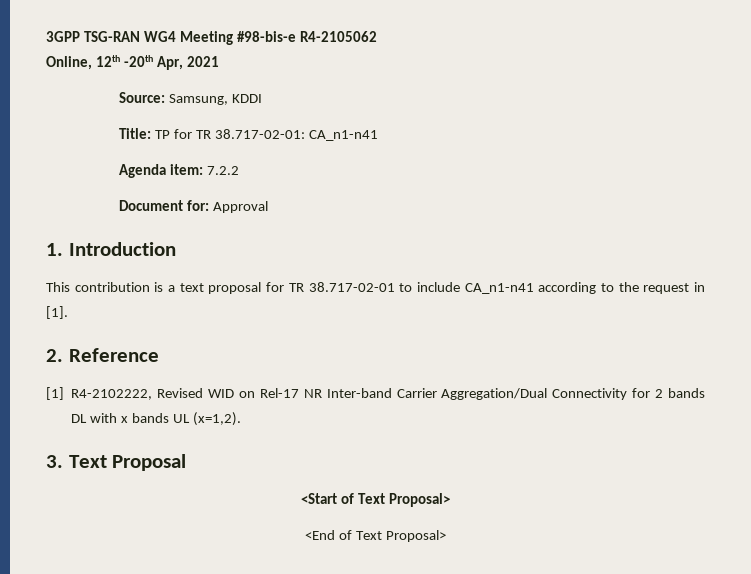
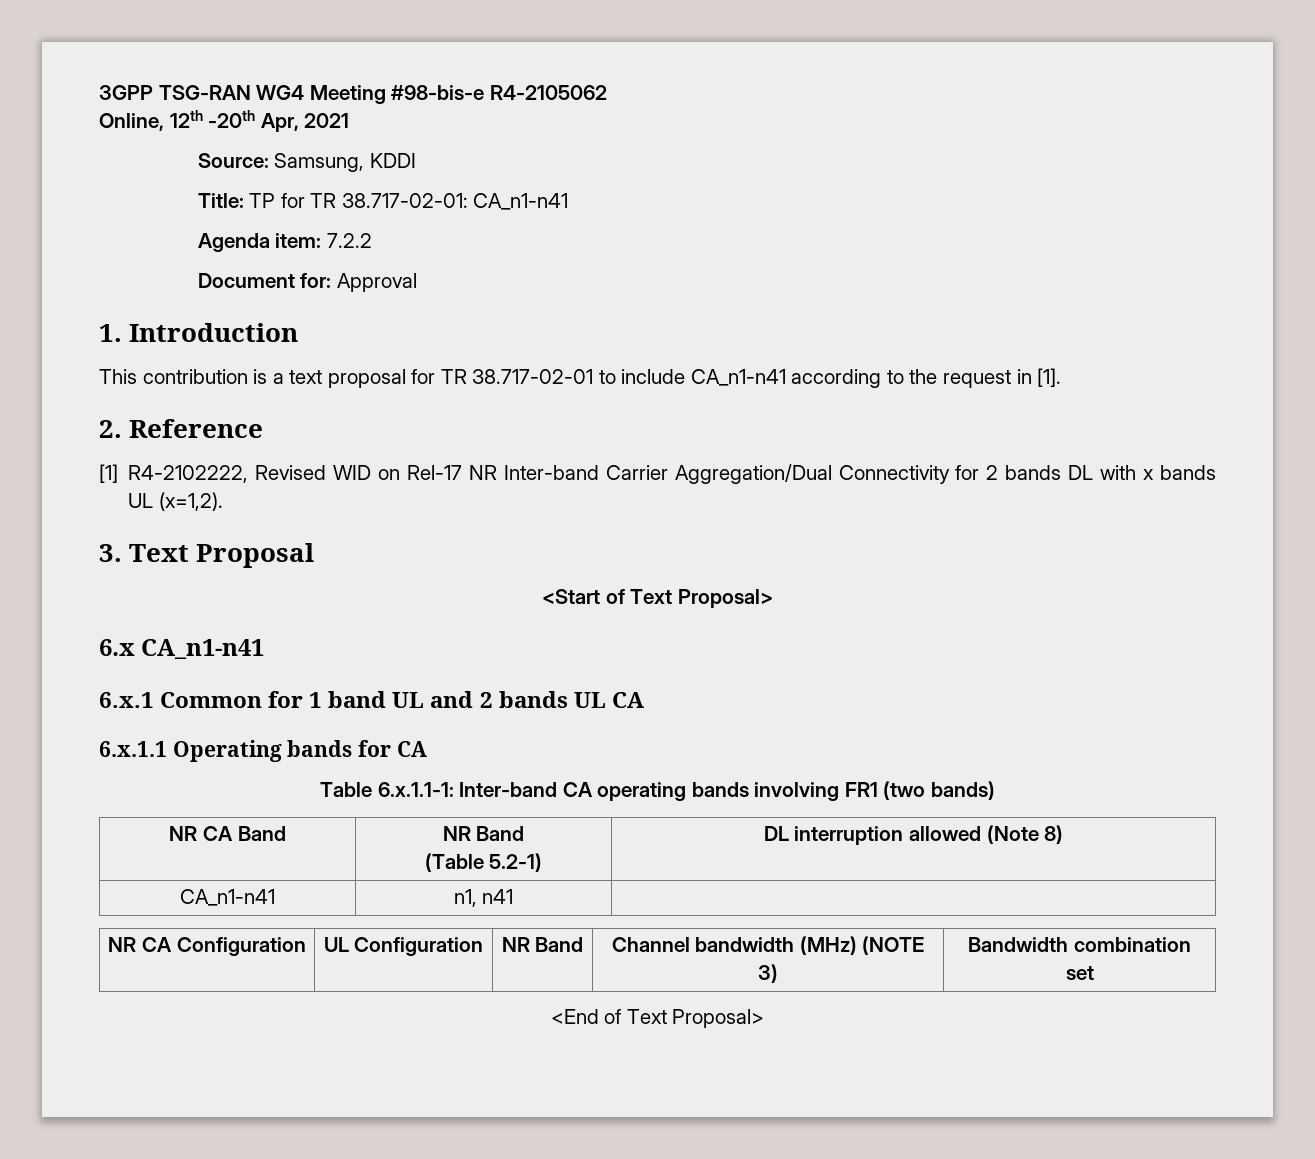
+ 6.x CA_n1-n41
+ 6.x.1 Common for 1 band UL and 2 bands UL CA
+ 6.x.1.1 Operating bands for CA
+ Table 6.x.1.1-1: Inter-band CA operating bands involving FR1 (two bands)
+ NR CA Band | NR Band
+ (Table 5.2-1) | DL interruption allowed (Note 8)
+ CA_n1-n41 | n1, n41 |
+ NR CA Configuration | UL Configuration | NR Band | Channel bandwidth (MHz) (NOTE 3) | Bandwidth combination set

